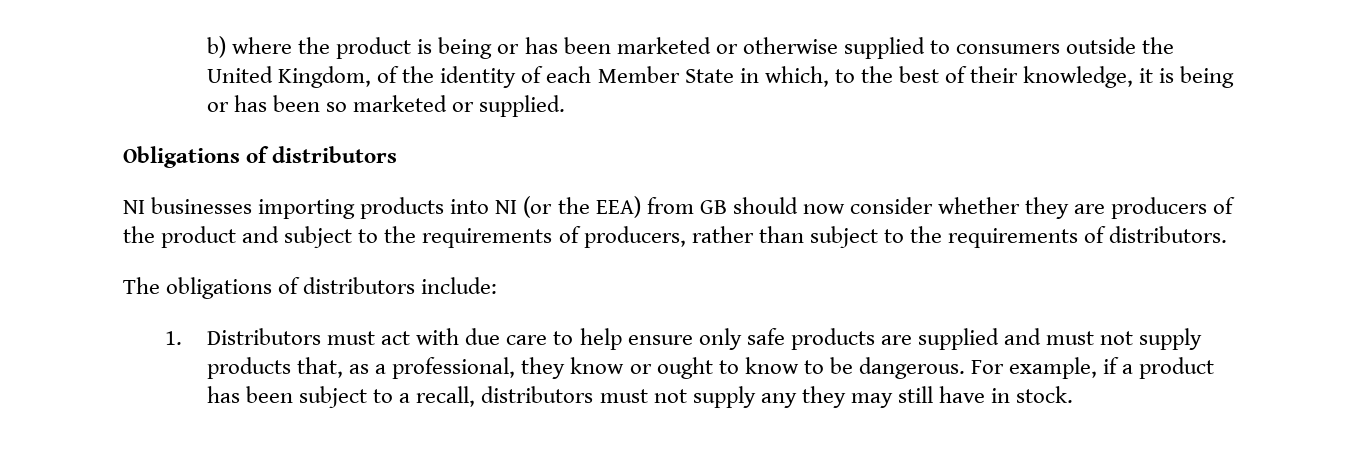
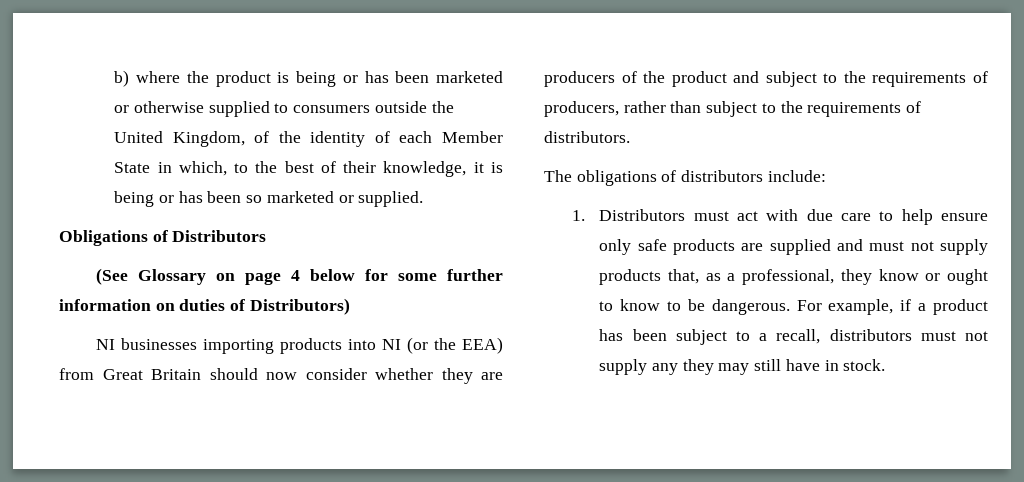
- Obligations of distributors
+ Obligations of Distributors
+ (See Glossary on page 4 below for some further information on duties of Distributors)
- NI businesses importing products into NI (or the EEA) from GB should now consider whether they are producers of the product and subject to the requirements of producers, rather than subject to the requirements of distributors.
+ NI businesses importing products into NI (or the EEA) from Great Britain should now consider whether they are producers of the product and subject to the requirements of producers, rather than subject to the requirements of distributors.

